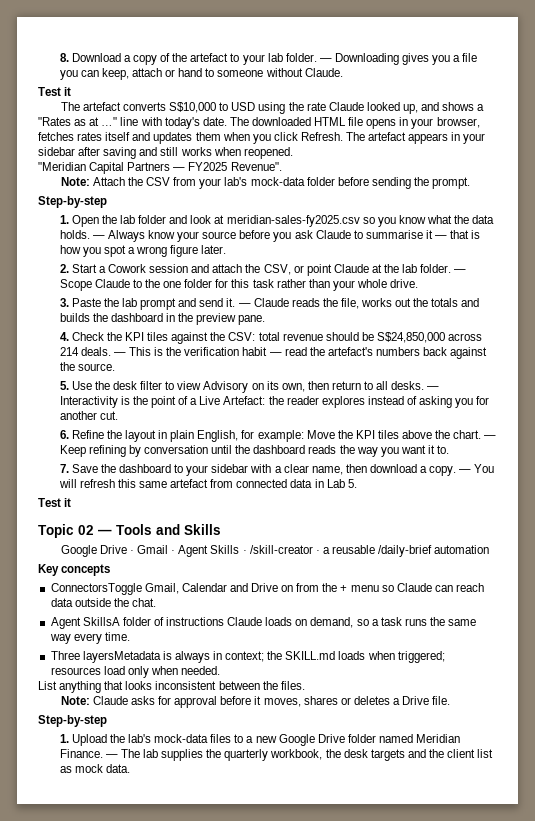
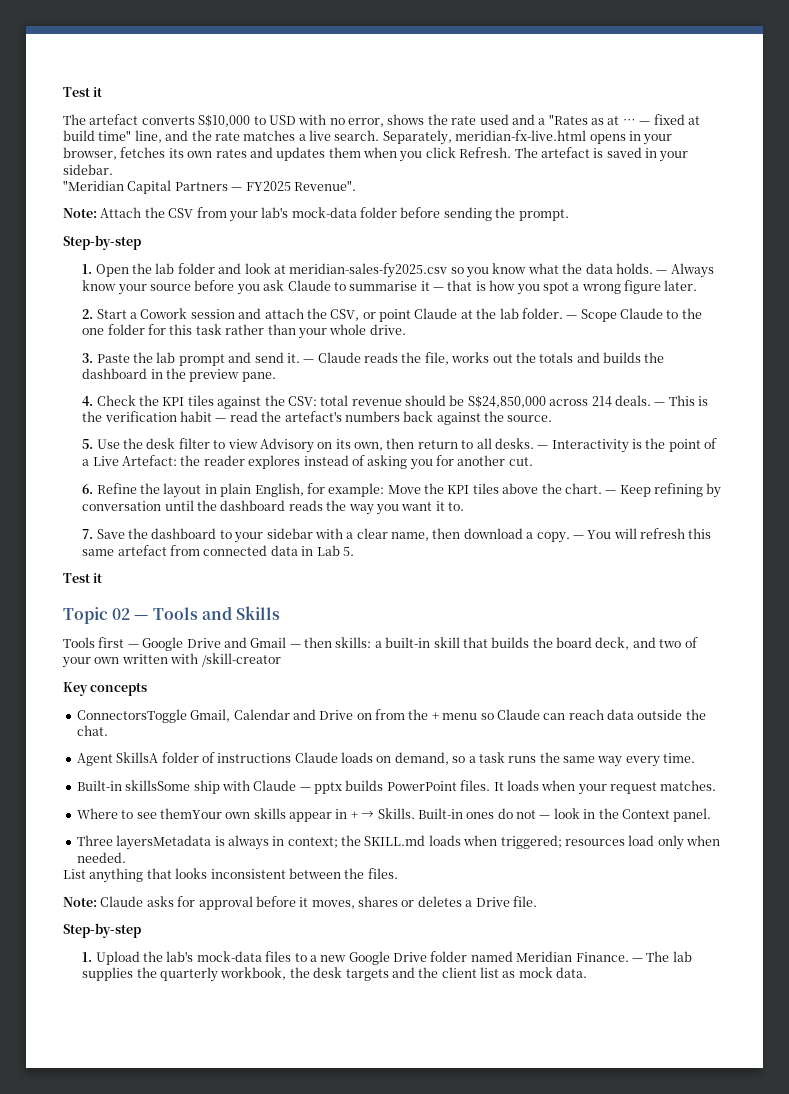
- 8. Download a copy of the artefact to your lab folder. — Downloading gives you a file you can keep, attach or hand to someone without Claude.
- The artefact converts S$10,000 to USD using the rate Claude looked up, and shows a "Rates as at …" line with today's date. The downloaded HTML file opens in your browser, fetches rates itself and updates them when you click Refresh.
+ The artefact converts S$10,000 to USD with no error, shows the rate used and a "Rates as at … — fixed at build time" line, and the rate matches a live search. Separately, meridian-fx-live.html opens in your browser, fetches its own rates and updates them when you click Refresh.
- The artefact appears in your sidebar after saving and still works when reopened.
+ The artefact is saved in your sidebar.
- Google Drive · Gmail · Agent Skills · /skill-creator · a reusable /daily-brief automation
+ Tools first — Google Drive and Gmail — then skills: a built-in skill that builds the board deck, and two of your own written with /skill-creator
+ Built-in skillsSome ship with Claude — pptx builds PowerPoint files. It loads when your request matches.
+ Where to see themYour own skills appear in + → Skills. Built-in ones do not — look in the Context panel.

